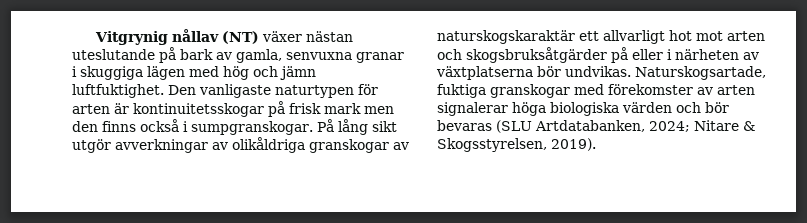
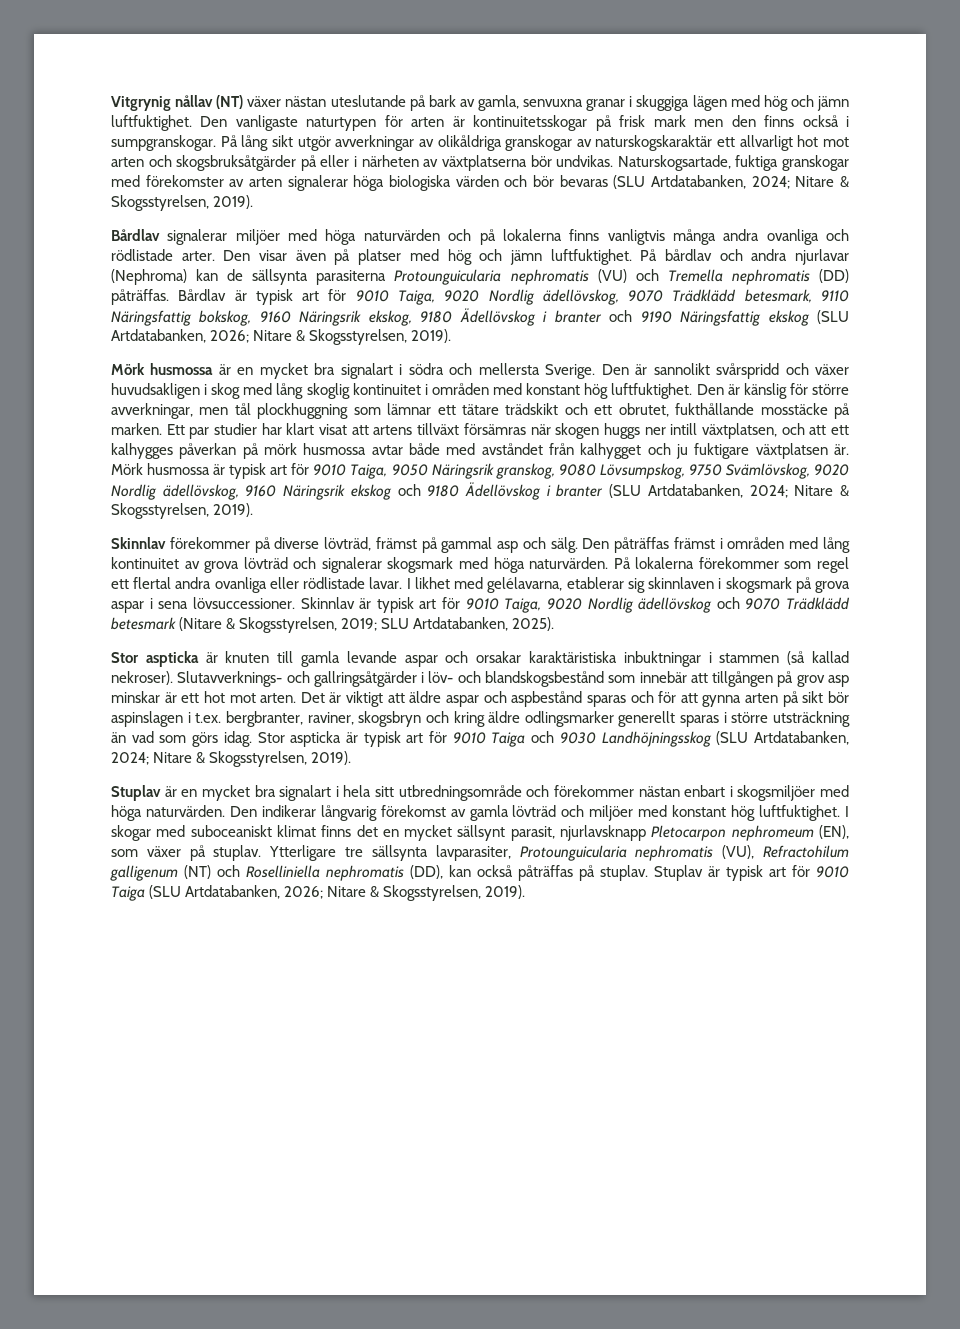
+ Bårdlav signalerar miljöer med höga naturvärden och på lokalerna finns vanligtvis många andra ovanliga och rödlistade arter. Den visar även på platser med hög och jämn luftfuktighet. På bårdlav och andra njurlavar (Nephroma) kan de sällsynta parasiterna Protounguicularia nephromatis (VU) och Tremella nephromatis (DD) påträffas. Bårdlav är typisk art för 9010 Taiga, 9020 Nordlig ädellövskog, 9070 Trädklädd betesmark, 9110 Näringsfattig bokskog, 9160 Näringsrik ekskog, 9180 Ädellövskog i branter och 9190 Näringsfattig ekskog (SLU Artdatabanken, 2026; Nitare & Skogsstyrelsen, 2019).
+ Mörk husmossa är en mycket bra signalart i södra och mellersta Sverige. Den är sannolikt svårspridd och växer huvudsakligen i skog med lång skoglig kontinuitet i områden med konstant hög luftfuktighet. Den är känslig för större avverkningar, men tål plockhuggning som lämnar ett tätare trädskikt och ett obrutet, fukthållande mosstäcke på marken. Ett par studier har klart visat att artens tillväxt försämras när skogen huggs ner intill växtplatsen, och att ett kalhygges påverkan på mörk husmossa avtar både med avståndet från kalhygget och ju fuktigare växtplatsen är. Mörk husmossa är typisk art för 9010 Taiga, 9050 Näringsrik granskog, 9080 Lövsumpskog, 9750 Svämlövskog, 9020 Nordlig ädellövskog, 9160 Näringsrik ekskog och 9180 Ädellövskog i branter (SLU Artdatabanken, 2024; Nitare & Skogsstyrelsen, 2019).
+ Skinnlav förekommer på diverse lövträd, främst på gammal asp och sälg. Den påträffas främst i områden med lång kontinuitet av grova lövträd och signalerar skogsmark med höga naturvärden. På lokalerna förekommer som regel ett flertal andra ovanliga eller rödlistade lavar. I likhet med gelélavarna, etablerar sig skinnlaven i skogsmark på grova aspar i sena lövsuccessioner. Skinnlav är typisk art för 9010 Taiga, 9020 Nordlig ädellövskog och 9070 Trädklädd betesmark (Nitare & Skogsstyrelsen, 2019; SLU Artdatabanken, 2025).
+ Stor aspticka är knuten till gamla levande aspar och orsakar karaktäristiska inbuktningar i stammen (så kallad nekroser). Slutavverknings- och gallringsåtgärder i löv- och blandskogsbestånd som innebär att tillgången på grov asp minskar är ett hot mot arten. Det är viktigt att äldre aspar och aspbestånd sparas och för att gynna arten på sikt bör aspinslagen i t.ex. bergbranter, raviner, skogsbryn och kring äldre odlingsmarker generellt sparas i större utsträckning än vad som görs idag. Stor aspticka är typisk art för 9010 Taiga och 9030 Landhöjningsskog (SLU Artdatabanken, 2024; Nitare & Skogsstyrelsen, 2019).
+ Stuplav är en mycket bra signalart i hela sitt utbredningsområde och förekommer nästan enbart i skogsmiljöer med höga naturvärden. Den indikerar långvarig förekomst av gamla lövträd och miljöer med konstant hög luftfuktighet. I skogar med suboceaniskt klimat finns det en mycket sällsynt parasit, njurlavsknapp Pletocarpon nephromeum (EN), som växer på stuplav. Ytterligare tre sällsynta lavparasiter, Protounguicularia nephromatis (VU), Refractohilum galligenum (NT) och Roselliniella nephromatis (DD), kan också påträffas på stuplav. Stuplav är typisk art för 9010 Taiga (SLU Artdatabanken, 2026; Nitare & Skogsstyrelsen, 2019).

